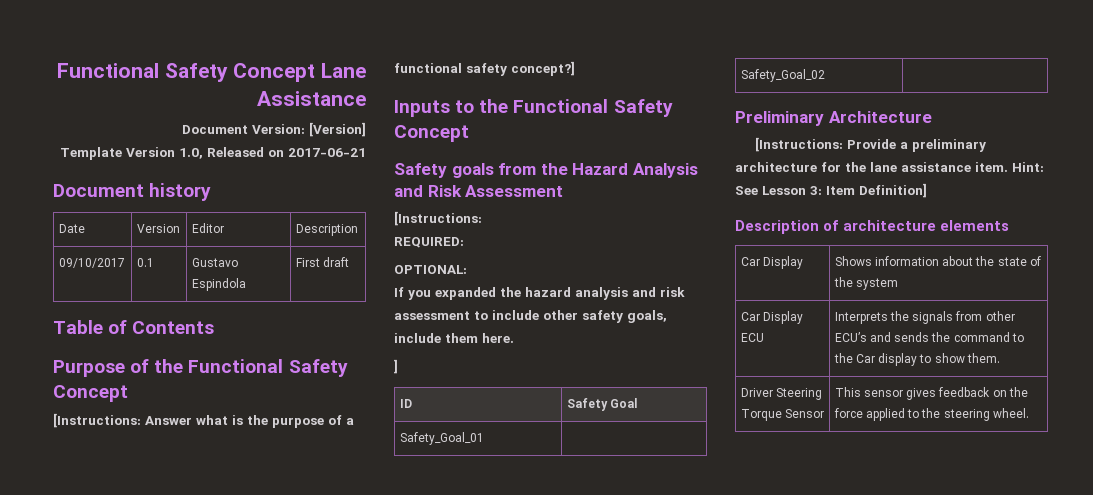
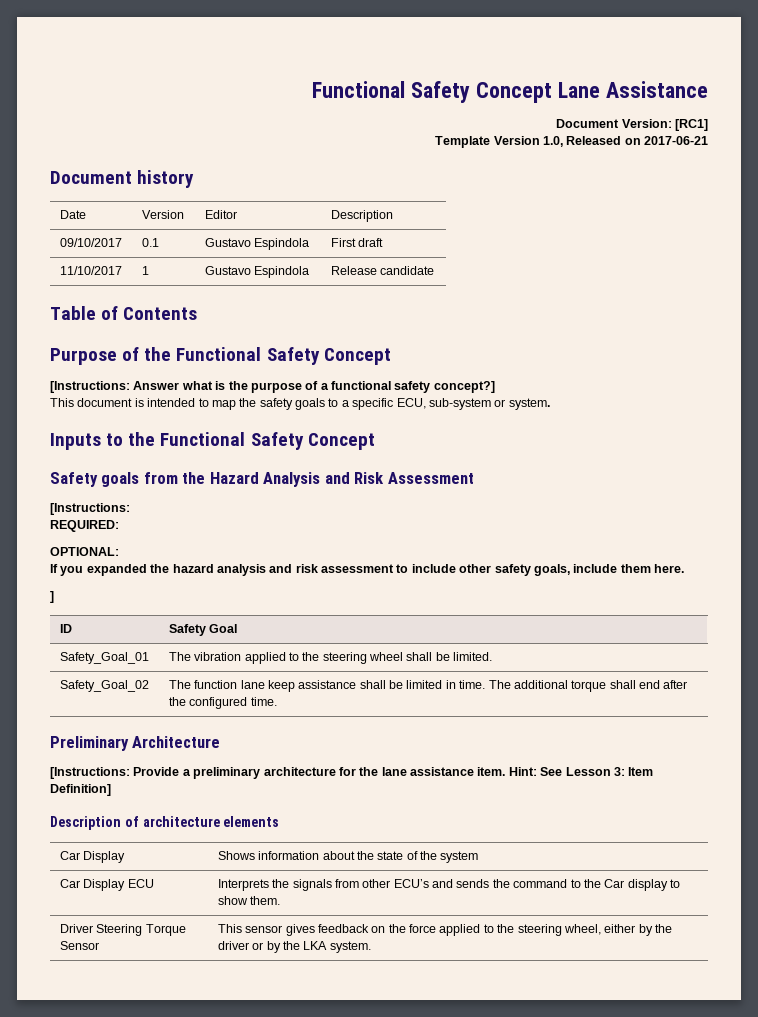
- Document Version: [Version]
+ Document Version: [RC1]
+ 11/10/2017 | 1 | Gustavo Espindola | Release candidate
+ This document is intended to map the safety goals to a specific ECU, sub-system or system.
- Safety_Goal_01 |
- Safety_Goal_02 |
+ Safety_Goal_01 | The vibration applied to the steering wheel shall be limited.
+ Safety_Goal_02 | The function lane keep assistance shall be limited in time. The additional torque shall end after the configured time.
- Driver Steering Torque Sensor | This sensor gives feedback on the force applied to the steering wheel.
+ Driver Steering Torque Sensor | This sensor gives feedback on the force applied to the steering wheel, either by the driver or by the LKA system.

